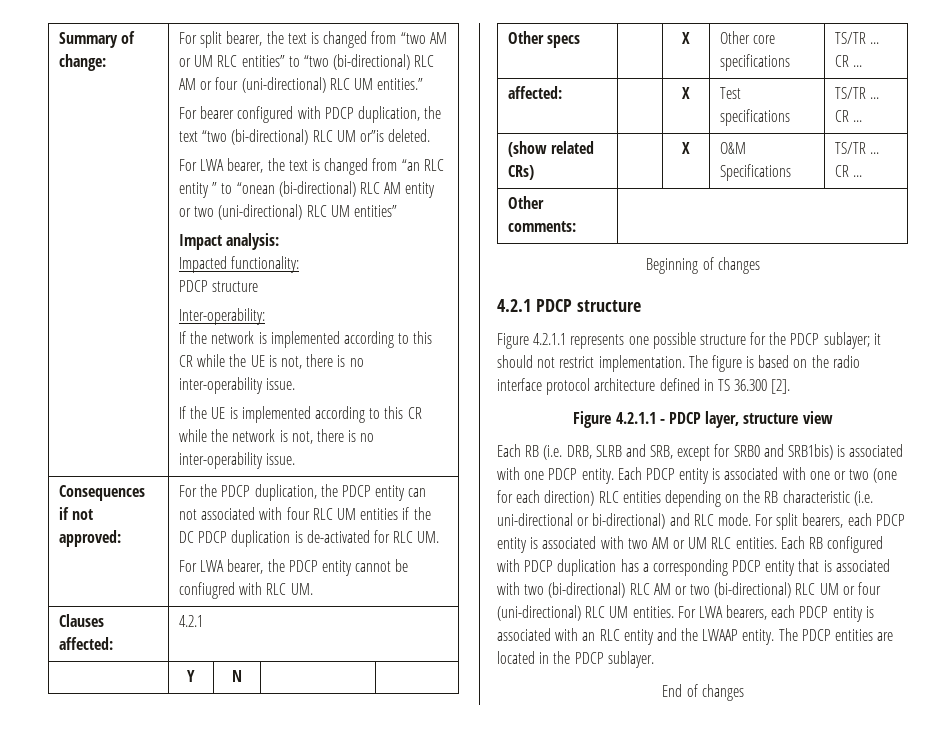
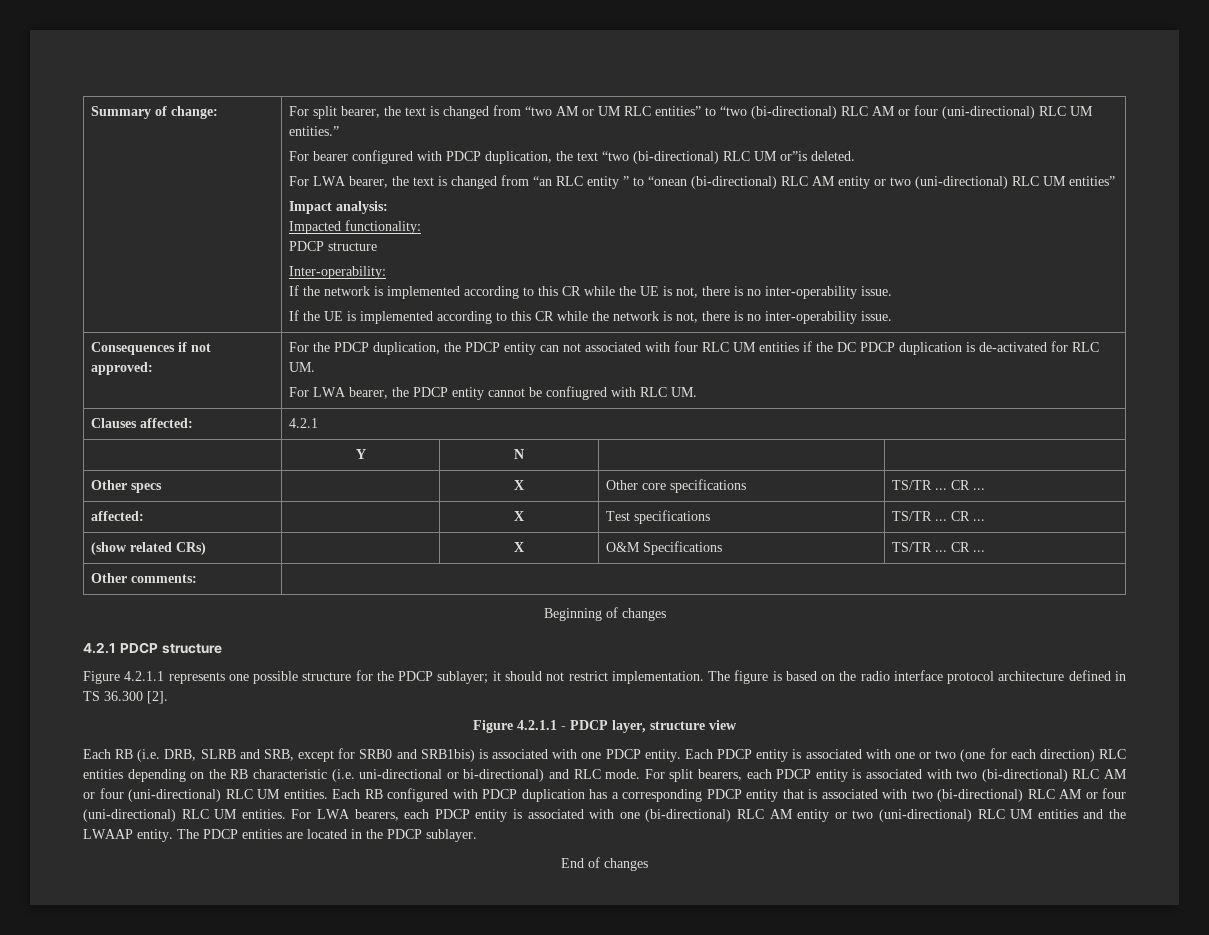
- For split bearers, each PDCP entity is associated with two AM or UM RLC entities.
+ For split bearers, each PDCP entity is associated with two (bi-directional) RLC AM or four (uni-directional) RLC UM entities.
- Each RB configured with PDCP duplication has a corresponding PDCP entity that is associated with two (bi-directional) RLC AM or two (bi-directional) RLC UM or four (uni-directional) RLC UM entities.
+ Each RB configured with PDCP duplication has a corresponding PDCP entity that is associated with two (bi-directional) RLC AM or four (uni-directional) RLC UM entities.
- For LWA bearers, each PDCP entity is associated with an RLC entity and the LWAAP entity.
+ For LWA bearers, each PDCP entity is associated with one (bi-directional) RLC AM entity or two (uni-directional) RLC UM entities and the LWAAP entity.

